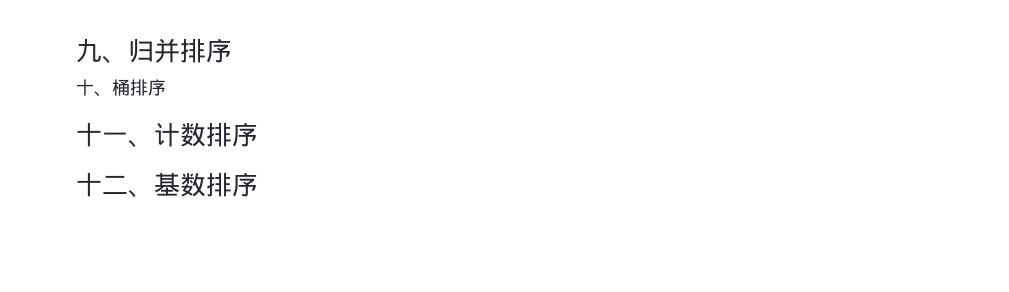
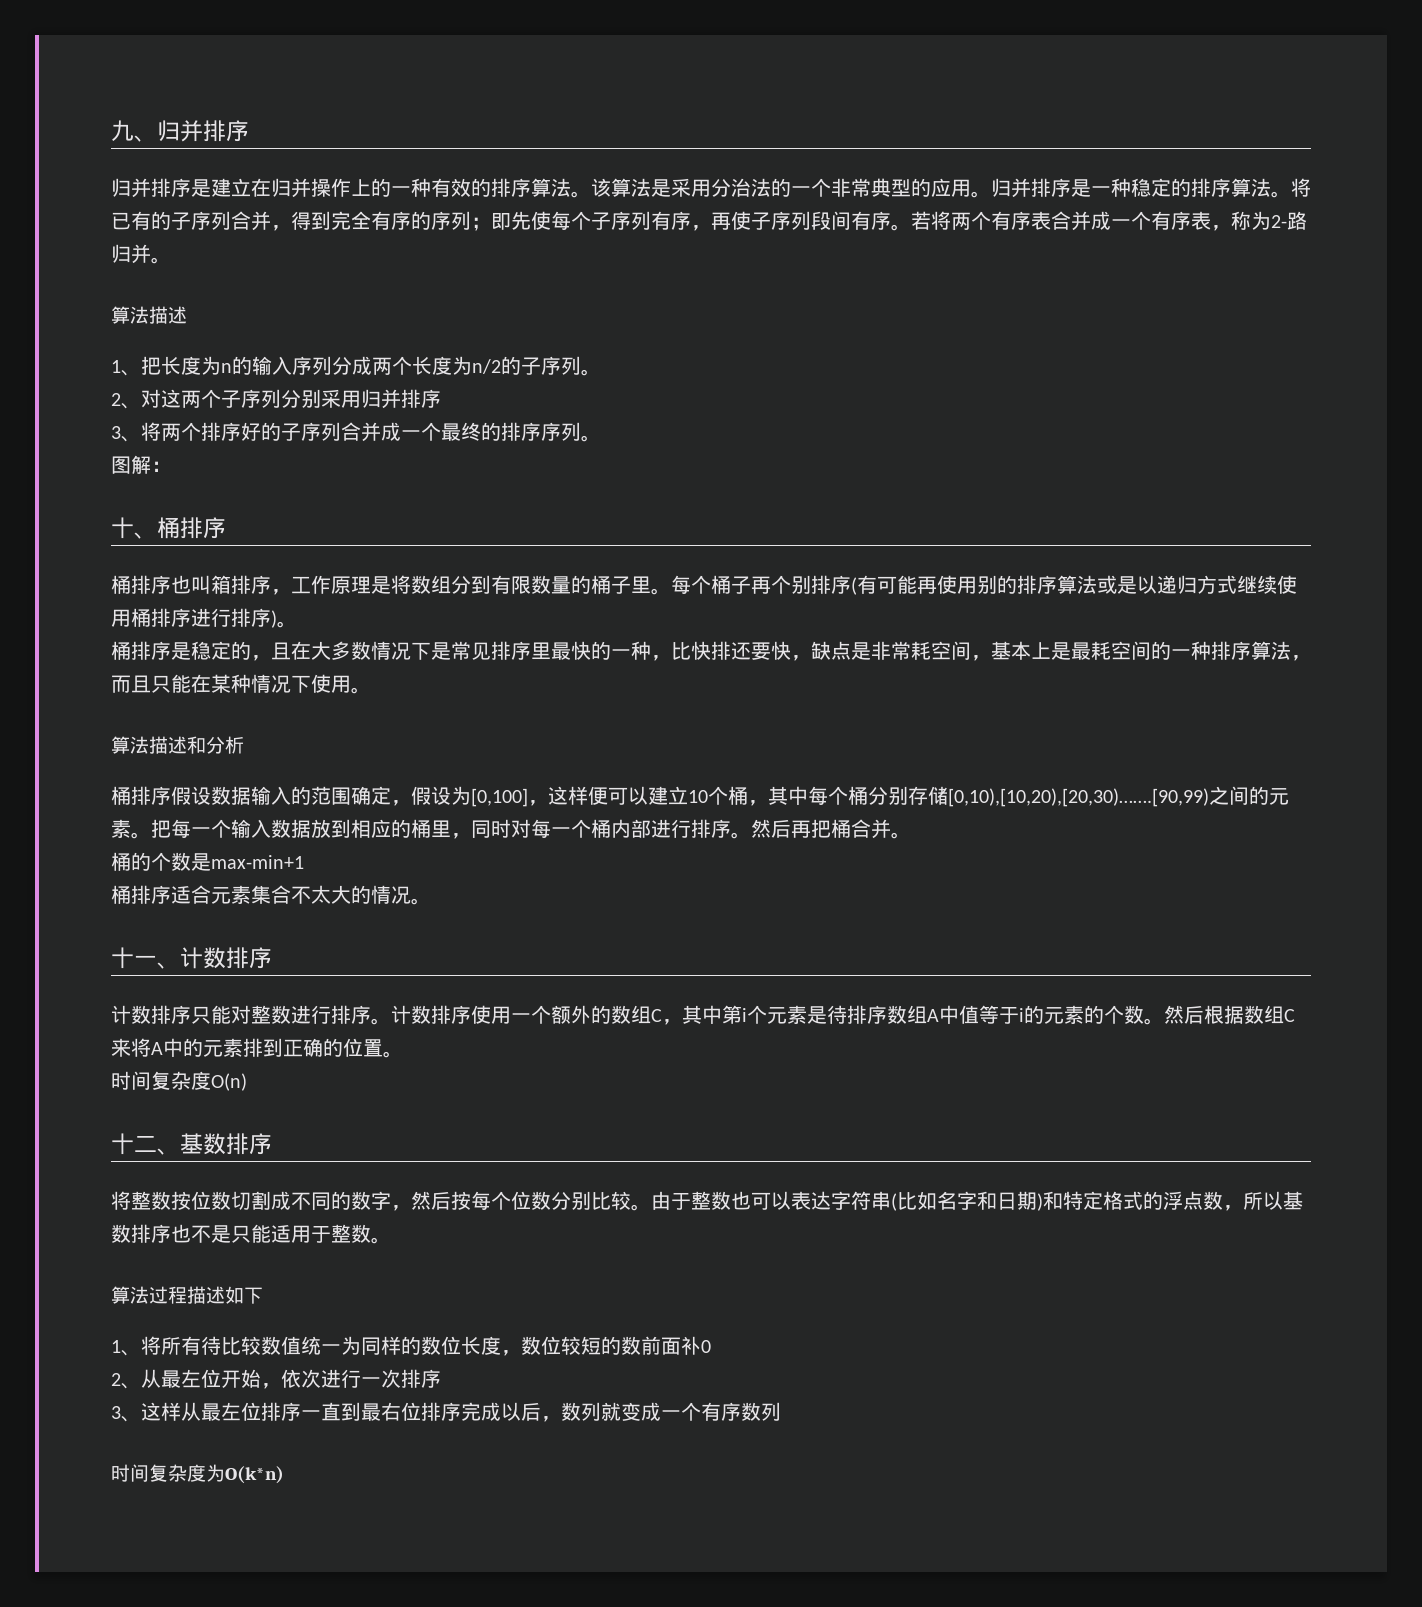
+ 归并排序是建立在归并操作上的一种有效的排序算法。该算法是采用分治法的一个非常典型的应用。归并排序是一种稳定的排序算法。将已有的子序列合并，得到完全有序的序列；即先使每个子序列有序，再使子序列段间有序。若将两个有序表合并成一个有序表，称为2-路归并。
+ 算法描述
+ 1、把长度为n的输入序列分成两个长度为n/2的子序列。
+ 2、对这两个子序列分别采用归并排序
+ 3、将两个排序好的子序列合并成一个最终的排序序列。
+ 图解：
  十、桶排序
+ 桶排序也叫箱排序，工作原理是将数组分到有限数量的桶子里。每个桶子再个别排序(有可能再使用别的排序算法或是以递归方式继续使用桶排序进行排序)。
+ 桶排序是稳定的，且在大多数情况下是常见排序里最快的一种，比快排还要快，缺点是非常耗空间，基本上是最耗空间的一种排序算法，而且只能在某种情况下使用。
+ 算法描述和分析
+ 桶排序假设数据输入的范围确定，假设为[0,100]，这样便可以建立10个桶，其中每个桶分别存储[0,10),[10,20),[20,30)…….[90,99)之间的元素。把每一个输入数据放到相应的桶里，同时对每一个桶内部进行排序。然后再把桶合并。
+ 桶的个数是max-min+1
+ 桶排序适合元素集合不太大的情况。
  十一、计数排序
+ 计数排序只能对整数进行排序。计数排序使用一个额外的数组C，其中第i个元素是待排序数组A中值等于i的元素的个数。然后根据数组C来将A中的元素排到正确的位置。
+ 时间复杂度O(n)
  十二、基数排序
+ 将整数按位数切割成不同的数字，然后按每个位数分别比较。由于整数也可以表达字符串(比如名字和日期)和特定格式的浮点数，所以基数排序也不是只能适用于整数。
+ 算法过程描述如下
+ 1、将所有待比较数值统一为同样的数位长度，数位较短的数前面补0
+ 2、从最左位开始，依次进行一次排序
+ 3、这样从最左位排序一直到最右位排序完成以后，数列就变成一个有序数列
+ 时间复杂度为O(k*n)

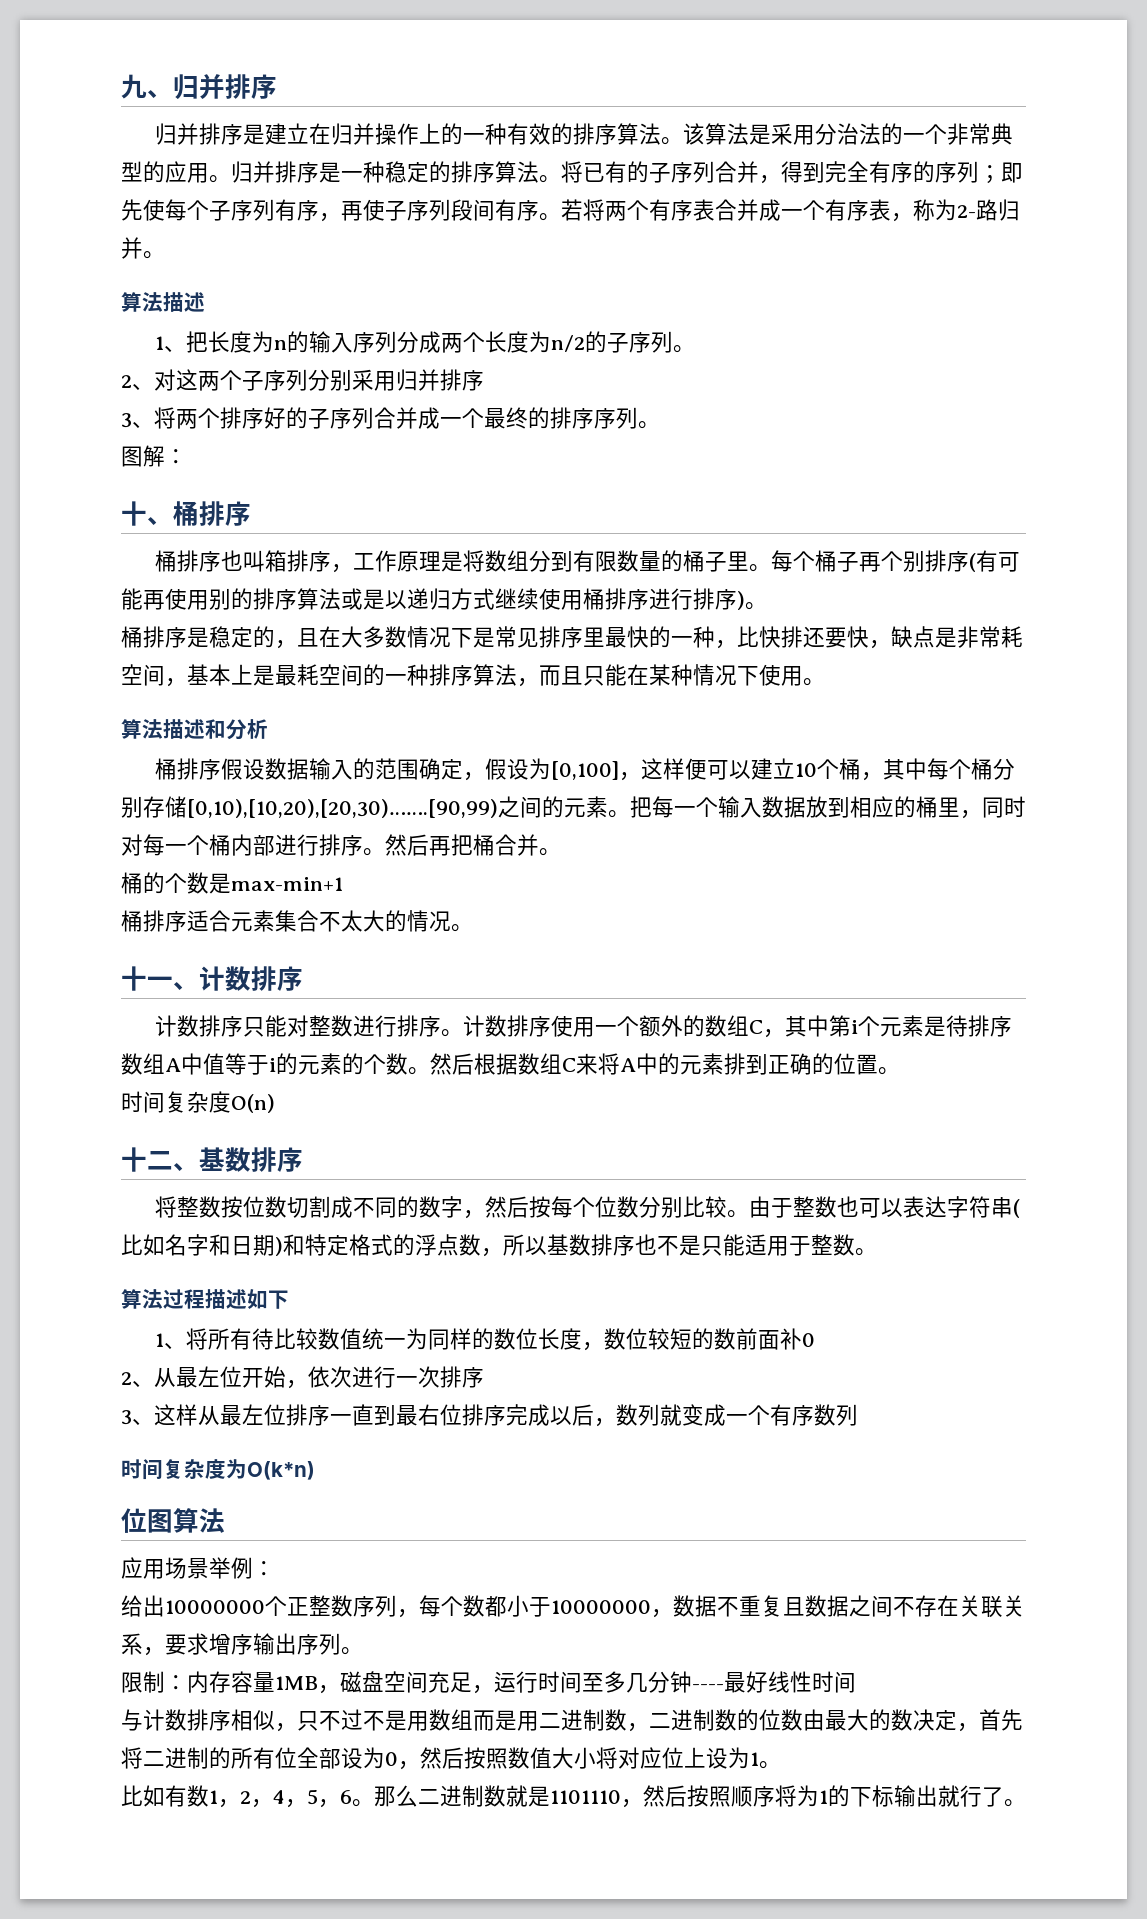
+ 位图算法
+ 应用场景举例：
+ 给出10000000个正整数序列，每个数都小于10000000，数据不重复且数据之间不存在关联关系，要求增序输出序列。
+ 限制：内存容量1MB，磁盘空间充足，运行时间至多几分钟----最好线性时间
+ 与计数排序相似，只不过不是用数组而是用二进制数，二进制数的位数由最大的数决定，首先将二进制的所有位全部设为0，然后按照数值大小将对应位上设为1。
+ 比如有数1，2，4，5，6。那么二进制数就是1101110，然后按照顺序将为1的下标输出就行了。

